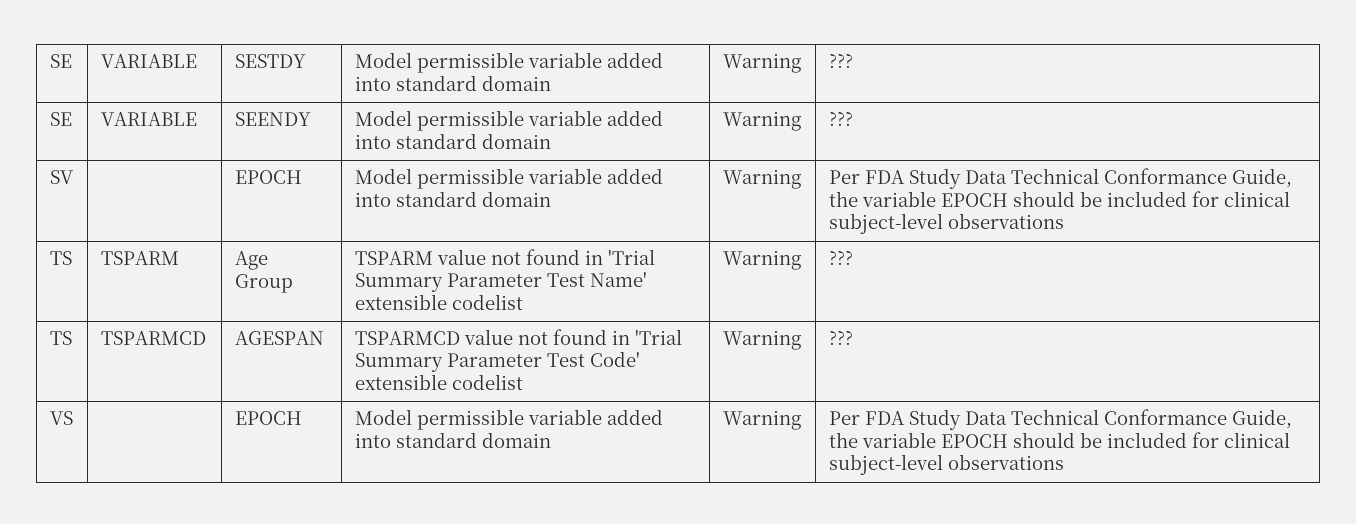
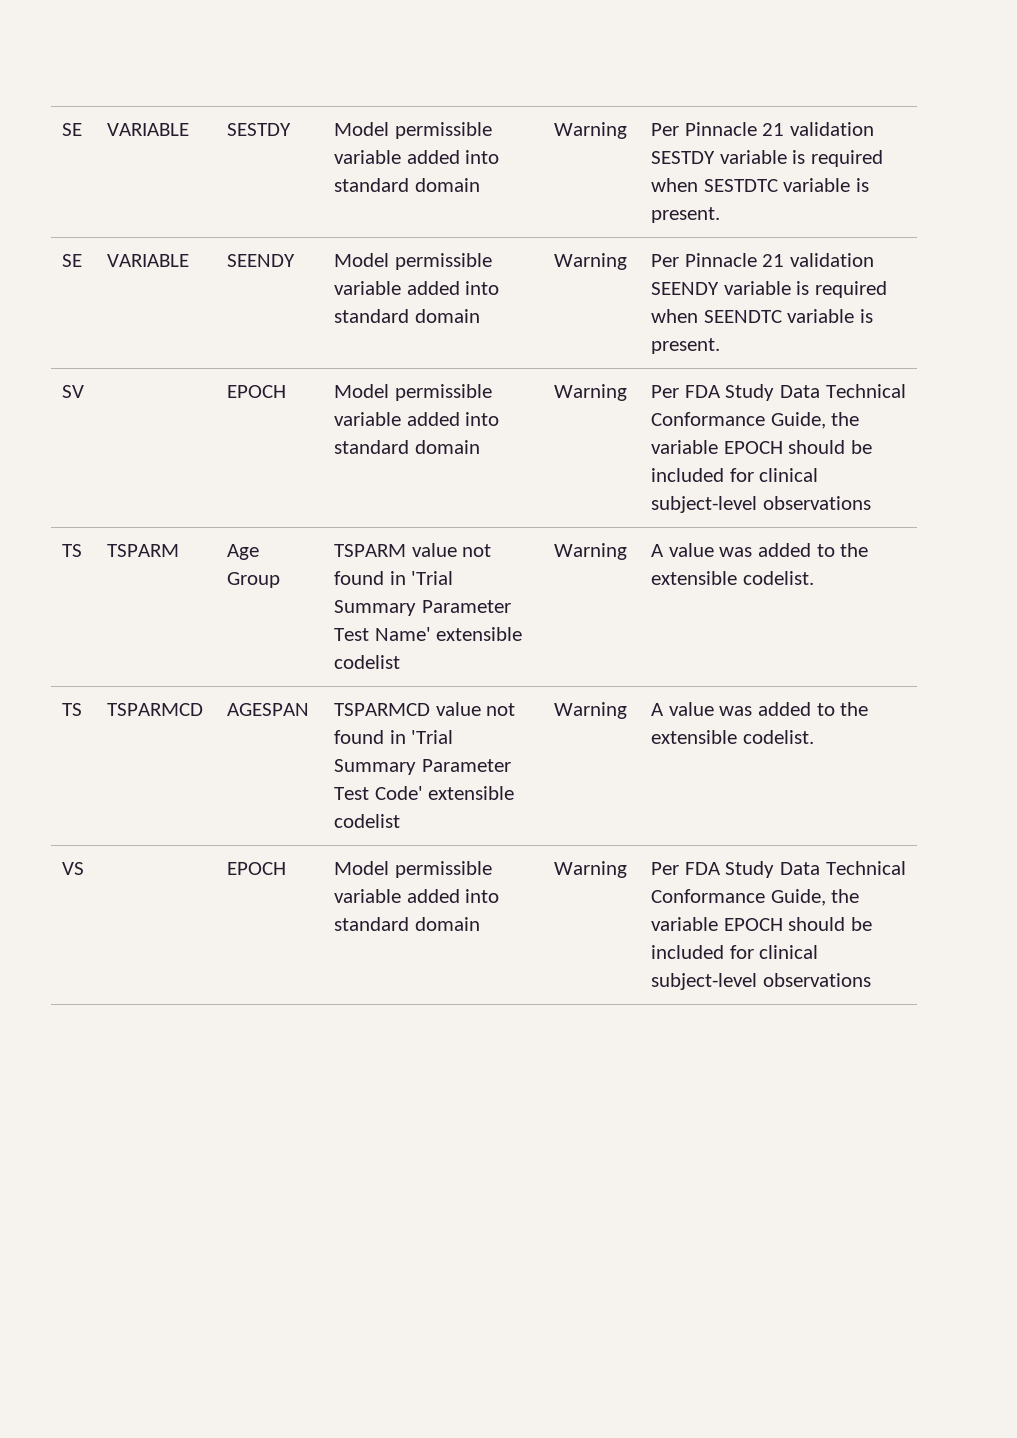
- SE | VARIABLE | SESTDY | Model permissible variable added into standard domain | Warning | ???
+ SE | VARIABLE | SESTDY | Model permissible variable added into standard domain | Warning | Per Pinnacle 21 validation SESTDY variable is required when SESTDTC variable is present.
- SE | VARIABLE | SEENDY | Model permissible variable added into standard domain | Warning | ???
+ SE | VARIABLE | SEENDY | Model permissible variable added into standard domain | Warning | Per Pinnacle 21 validation SEENDY variable is required when SEENDTC variable is present.
- TS | TSPARM | Age Group | TSPARM value not found in 'Trial Summary Parameter Test Name' extensible codelist | Warning | ???
+ TS | TSPARM | Age Group | TSPARM value not found in 'Trial Summary Parameter Test Name' extensible codelist | Warning | A value was added to the extensible codelist.
- TS | TSPARMCD | AGESPAN | TSPARMCD value not found in 'Trial Summary Parameter Test Code' extensible codelist | Warning | ???
+ TS | TSPARMCD | AGESPAN | TSPARMCD value not found in 'Trial Summary Parameter Test Code' extensible codelist | Warning | A value was added to the extensible codelist.

